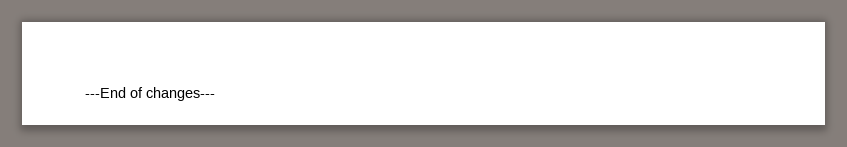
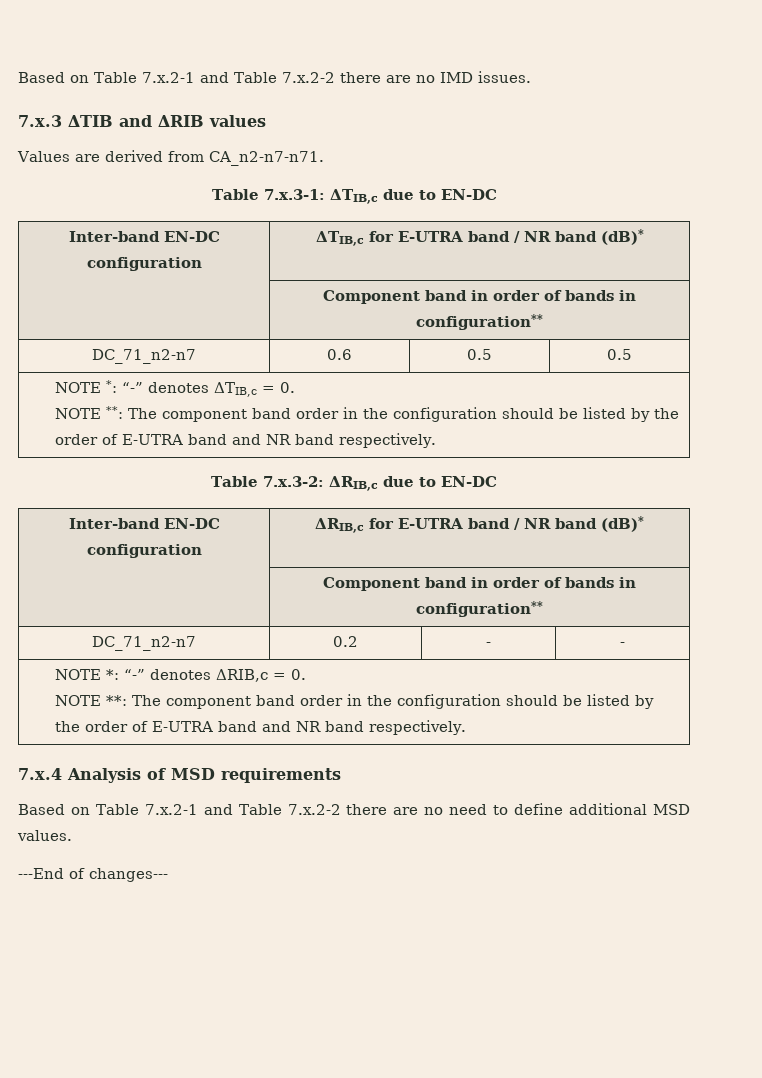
+ Based on Table 7.x.2-1 and Table 7.x.2-2 there are no IMD issues.
+ 7.x.3 ∆TIB and ∆RIB values
+ Values are derived from CA_n2-n7-n71.
+ Table 7.x.3-1: ΔTIB,c due to EN-DC
+ Inter-band EN-DC configuration | ΔTIB,c for E-UTRA band / NR band (dB)*
+ | Component band in order of bands in configuration**
+ DC_71_n2-n7 | 0.6 | 0.5 | 0.5
+ NOTE *: “-” denotes ΔTIB,c = 0.
+ NOTE **: The component band order in the configuration should be listed by the order of E-UTRA band and NR band respectively.
+ Table 7.x.3-2: ΔRIB,c due to EN-DC
+ Inter-band EN-DC configuration | ΔRIB,c for E-UTRA band / NR band (dB)*
+ | Component band in order of bands in configuration**
+ DC_71_n2-n7 | 0.2 | - | -
+ NOTE *: “-” denotes ΔRIB,c = 0.
+ NOTE **: The component band order in the configuration should be listed by the order of E-UTRA band and NR band respectively.
+ 7.x.4 Analysis of MSD requirements
+ Based on Table 7.x.2-1 and Table 7.x.2-2 there are no need to define additional MSD values.

